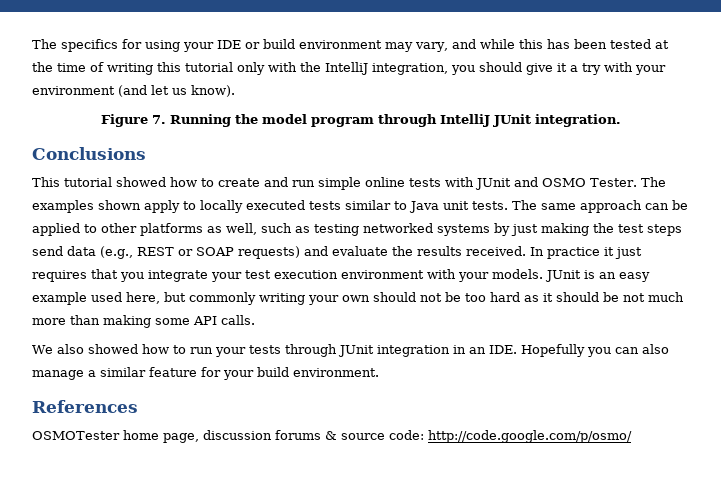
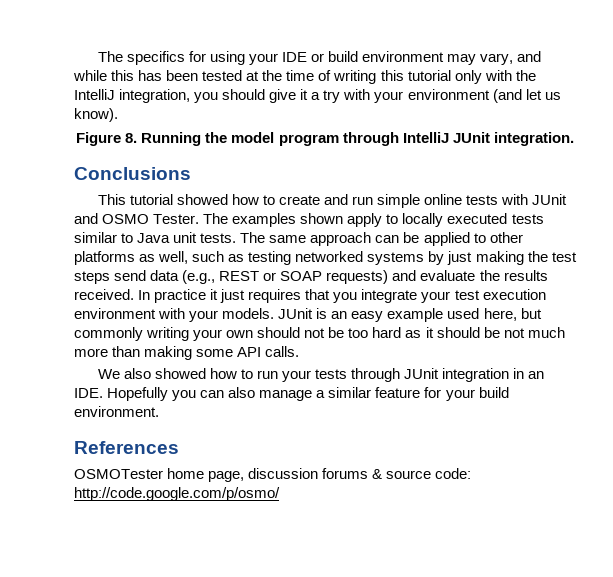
- Figure 7. Running the model program through IntelliJ JUnit integration.
+ Figure 8. Running the model program through IntelliJ JUnit integration.

